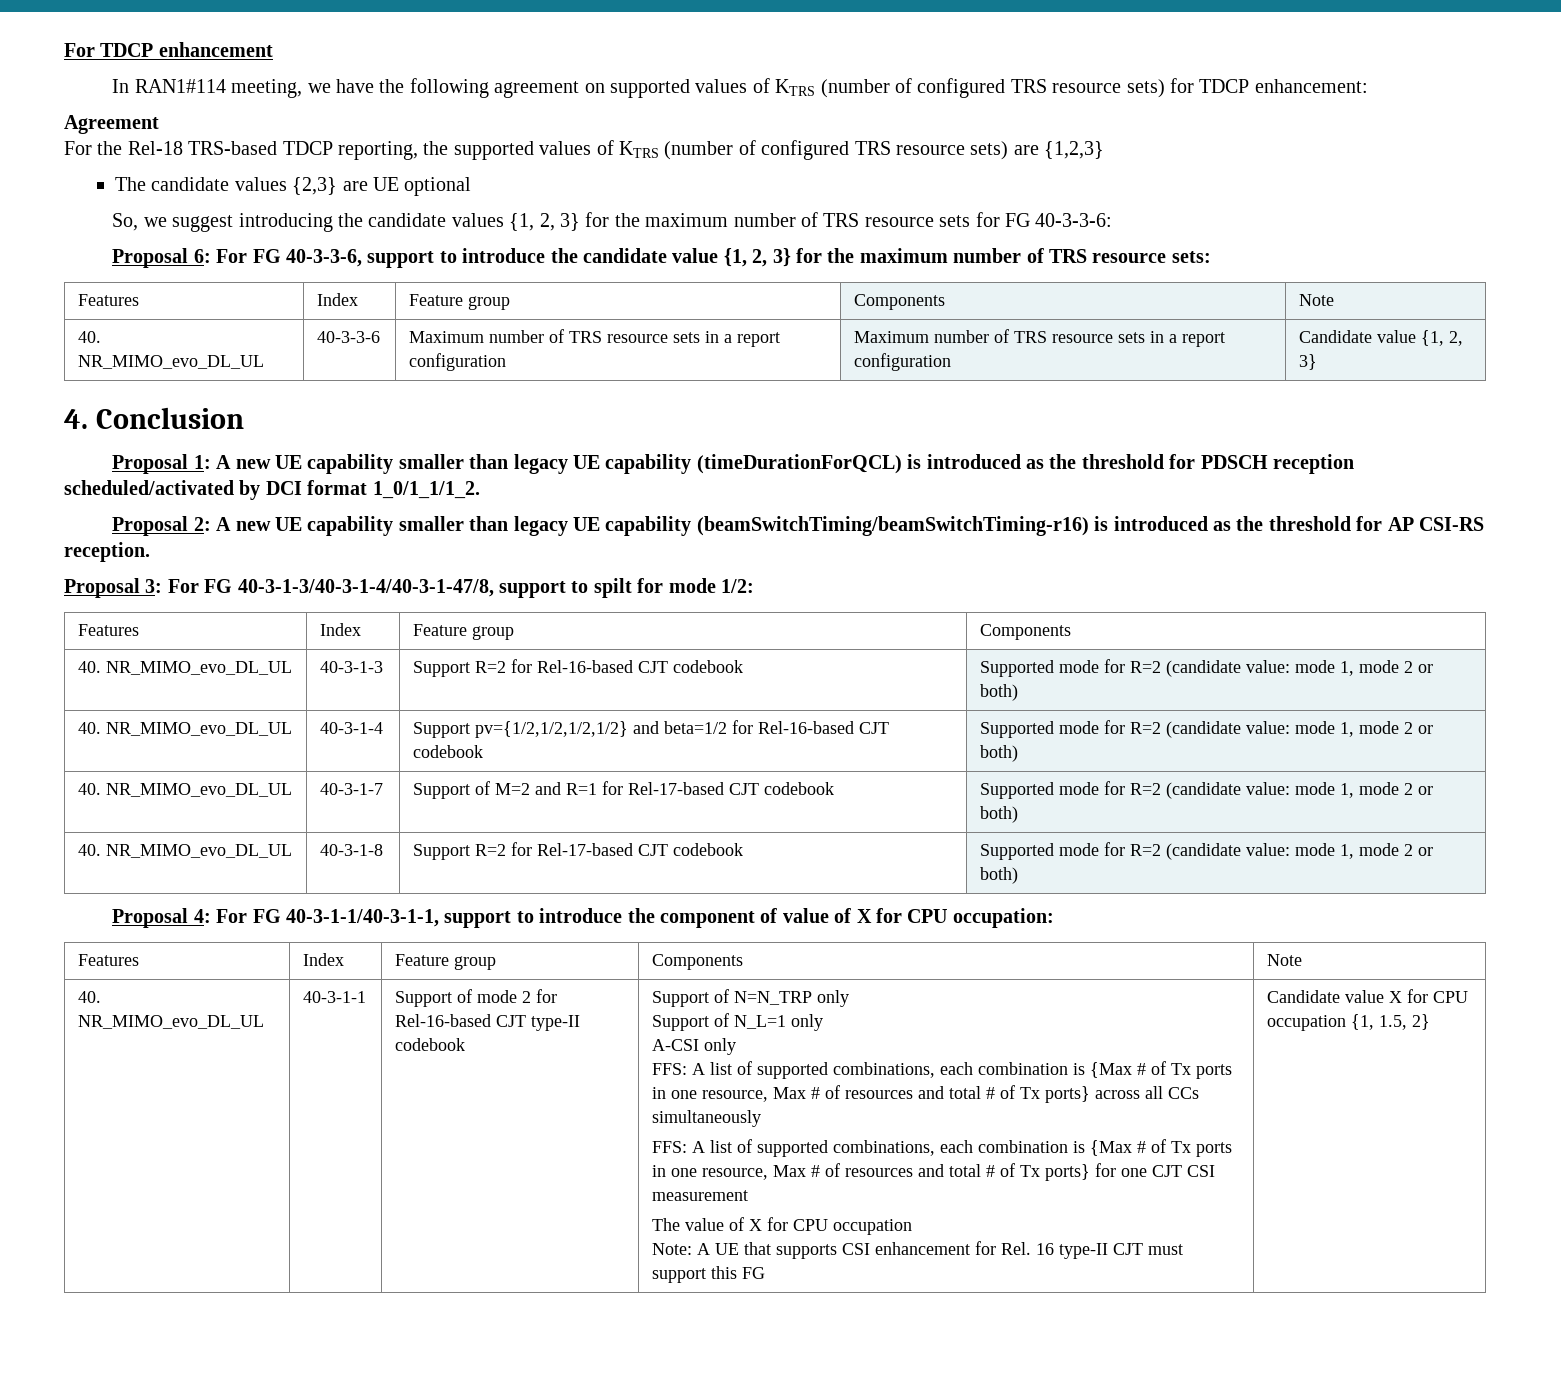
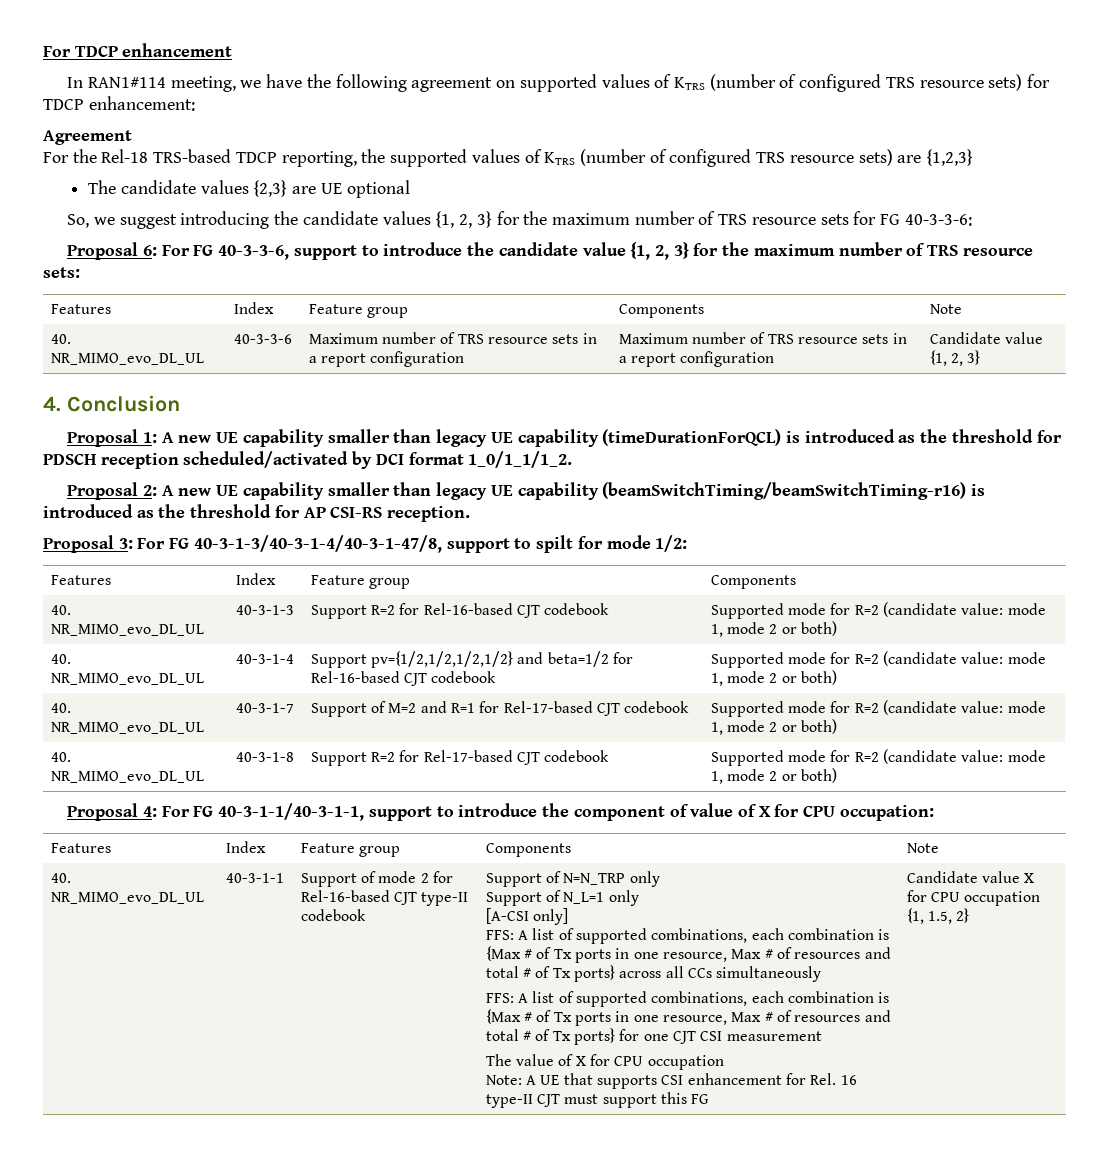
- A-CSI only
+ [A-CSI only]

